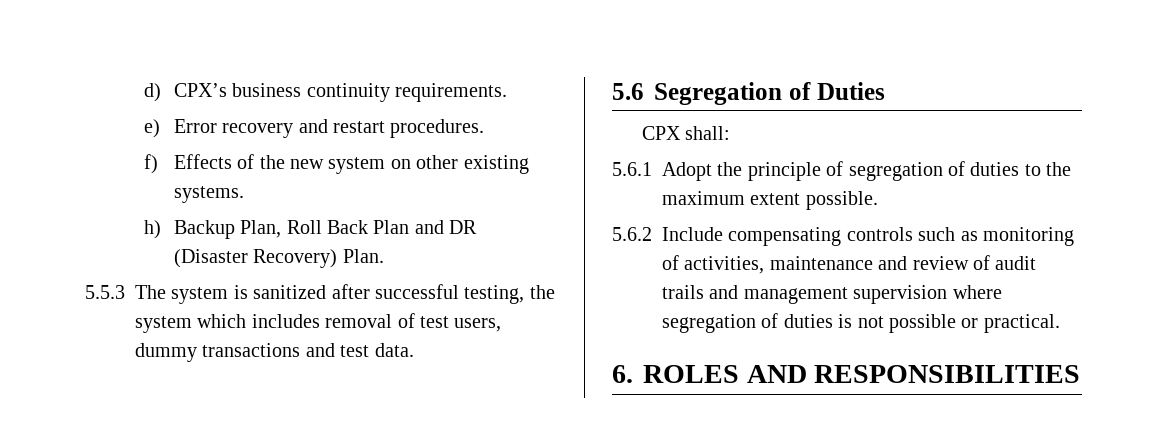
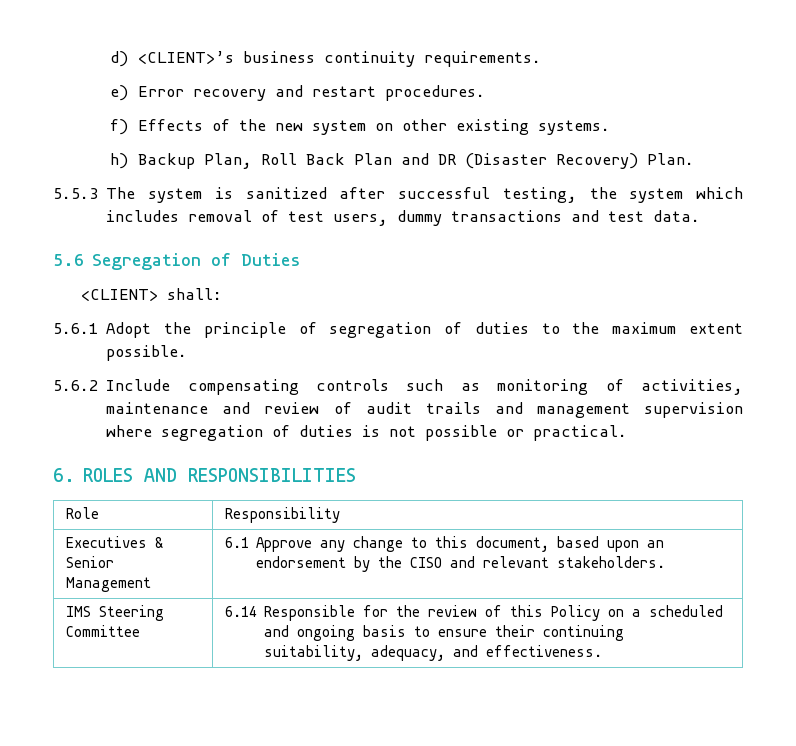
- d) CPX’s business continuity requirements.
+ d) <CLIENT>’s business continuity requirements.
- CPX shall:
+ <CLIENT> shall:
+ Role | Responsibility
+ Executives & Senior Management | 6.1 Approve any change to this document, based upon an endorsement by the CISO and relevant stakeholders.
+ IMS Steering Committee | 6.14 Responsible for the review of this Policy on a scheduled and ongoing basis to ensure their continuing suitability, adequacy, and effectiveness.

